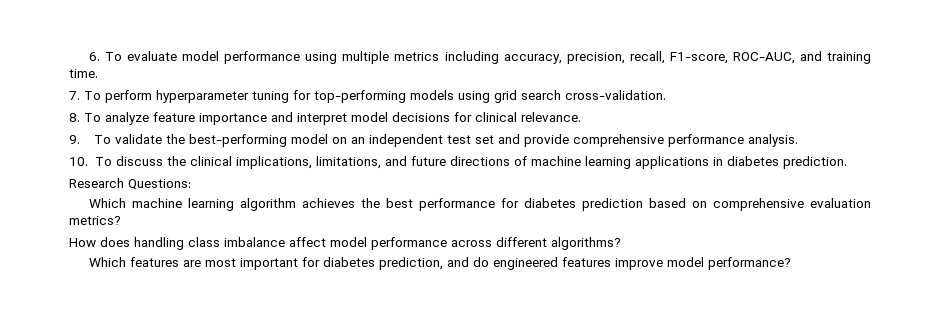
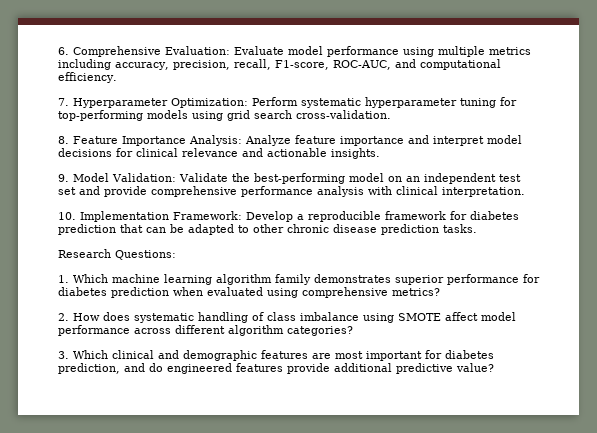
- 6. To evaluate model performance using multiple metrics including accuracy, precision, recall, F1-score, ROC-AUC, and training time.
+ 6. Comprehensive Evaluation: Evaluate model performance using multiple metrics including accuracy, precision, recall, F1-score, ROC-AUC, and computational efficiency.
- 7. To perform hyperparameter tuning for top-performing models using grid search cross-validation.
+ 7. Hyperparameter Optimization: Perform systematic hyperparameter tuning for top-performing models using grid search cross-validation.
- 8. To analyze feature importance and interpret model decisions for clinical relevance.
- 9. To validate the best-performing model on an independent test set and provide comprehensive performance analysis.
- 10. To discuss the clinical implications, limitations, and future directions of machine learning applications in diabetes prediction.
+ 8. Feature Importance Analysis: Analyze feature importance and interpret model decisions for clinical relevance and actionable insights.
+ 9. Model Validation: Validate the best-performing model on an independent test set and provide comprehensive performance analysis with clinical interpretation.
+ 10. Implementation Framework: Develop a reproducible framework for diabetes prediction that can be adapted to other chronic disease prediction tasks.
- Which machine learning algorithm achieves the best performance for diabetes prediction based on comprehensive evaluation metrics?
+ 1. Which machine learning algorithm family demonstrates superior performance for diabetes prediction when evaluated using comprehensive metrics?
- How does handling class imbalance affect model performance across different algorithms?
- Which features are most important for diabetes prediction, and do engineered features improve model performance?
+ 2. How does systematic handling of class imbalance using SMOTE affect model performance across different algorithm categories?
+ 3. Which clinical and demographic features are most important for diabetes prediction, and do engineered features provide additional predictive value?

